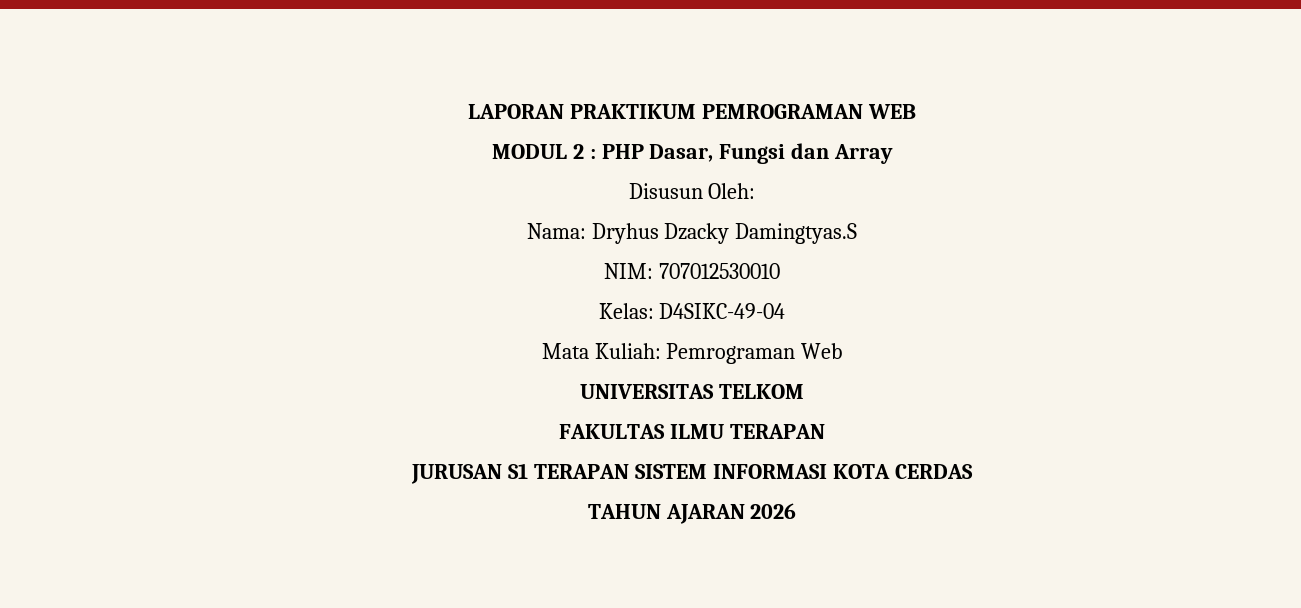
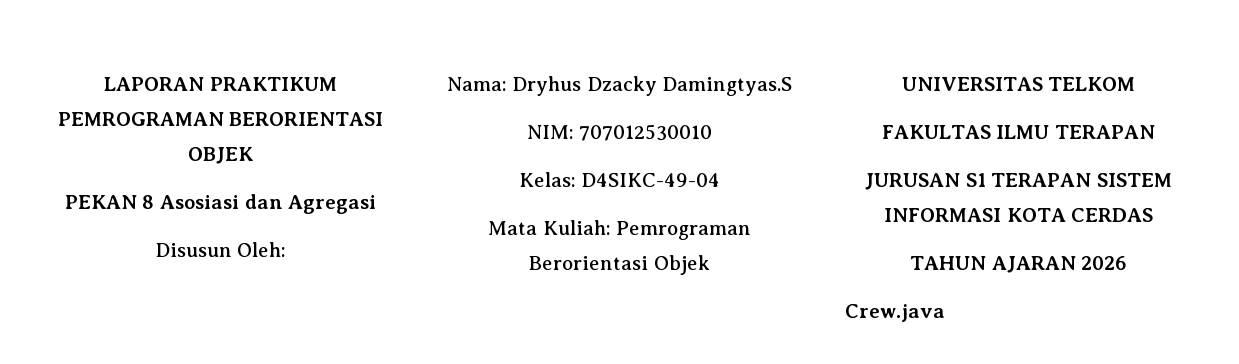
- LAPORAN PRAKTIKUM PEMROGRAMAN WEB
- MODUL 2 : PHP Dasar, Fungsi dan Array
+ LAPORAN PRAKTIKUM PEMROGRAMAN BERORIENTASI OBJEK
+ PEKAN 8 Asosiasi dan Agregasi
- Mata Kuliah: Pemrograman Web
+ Mata Kuliah: Pemrograman Berorientasi Objek
+ Crew.java

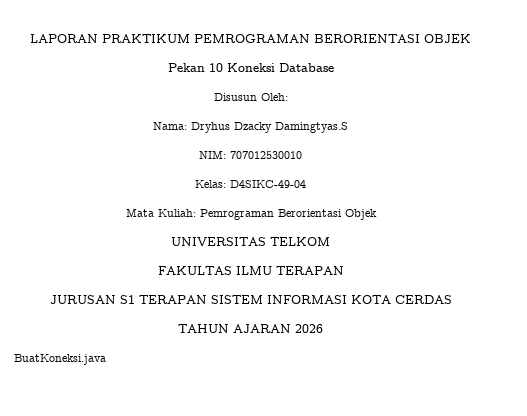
- PEKAN 8 Asosiasi dan Agregasi
+ Pekan 10 Koneksi Database
- Crew.java
+ BuatKoneksi.java

